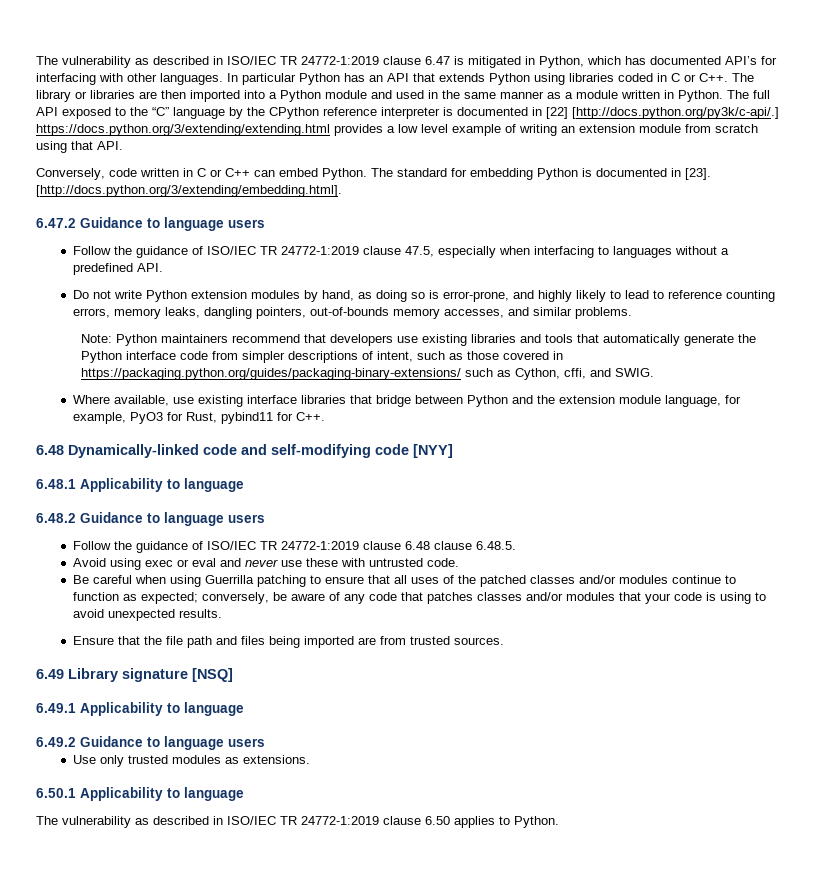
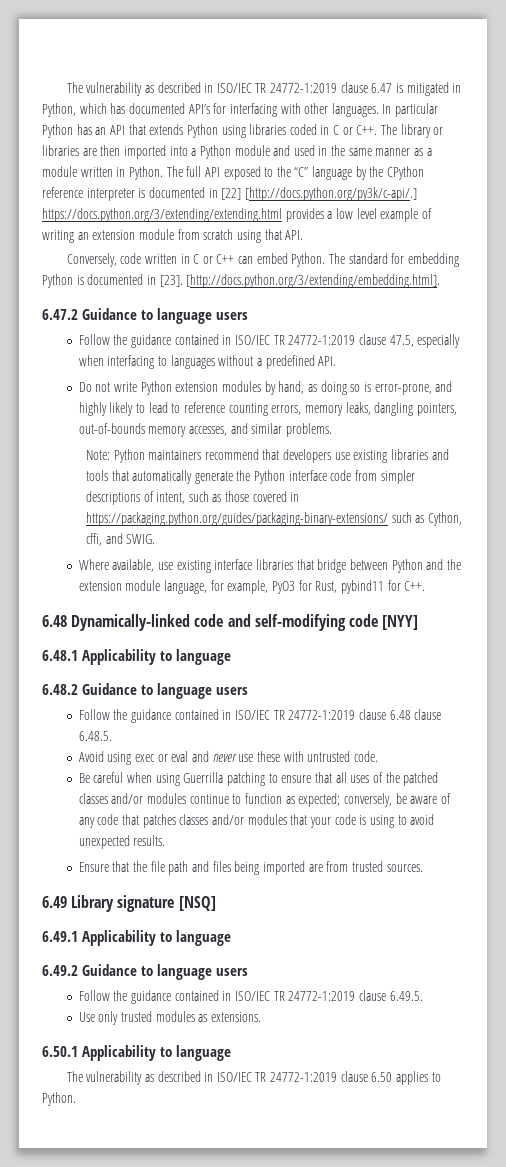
- Follow the guidance of ISO/IEC TR 24772-1:2019 clause 47.5, especially when interfacing to languages without a predefined API.
+ Follow the guidance contained in ISO/IEC TR 24772-1:2019 clause 47.5, especially when interfacing to languages without a predefined API.
- Follow the guidance of ISO/IEC TR 24772-1:2019 clause 6.48 clause 6.48.5.
+ Follow the guidance contained in ISO/IEC TR 24772-1:2019 clause 6.48 clause 6.48.5.
+ Follow the guidance contained in ISO/IEC TR 24772-1:2019 clause 6.49.5.

